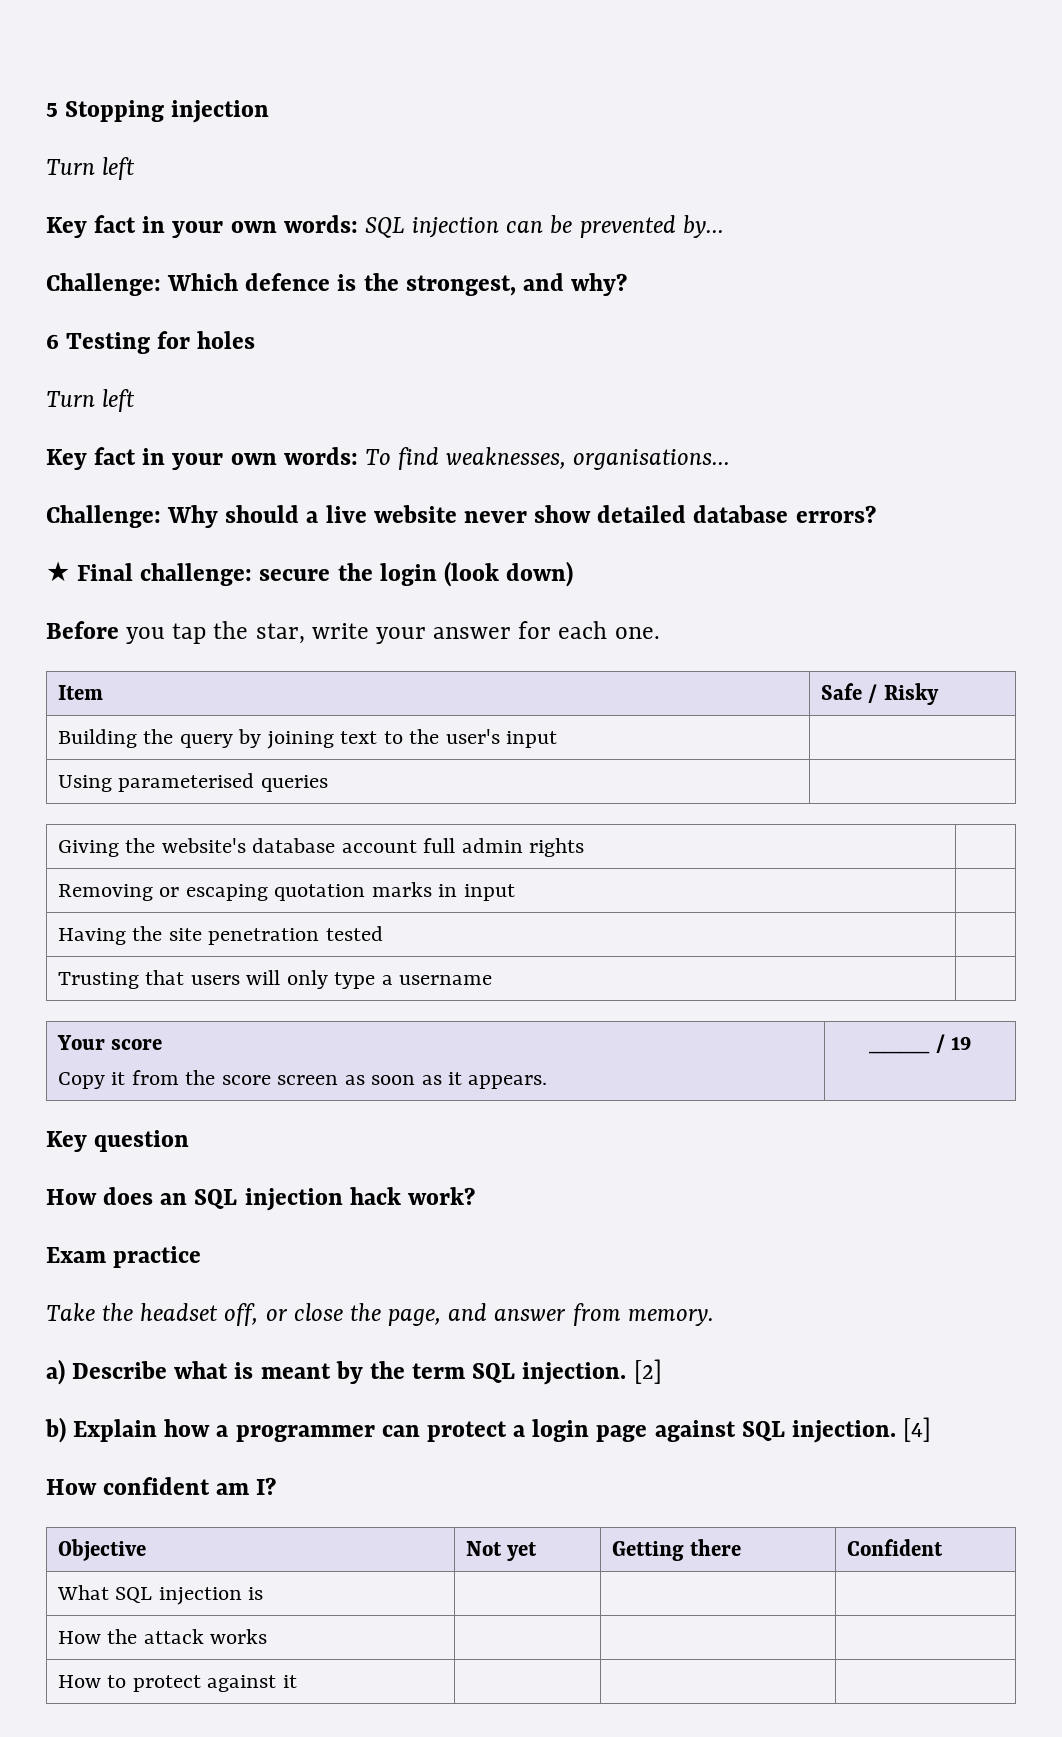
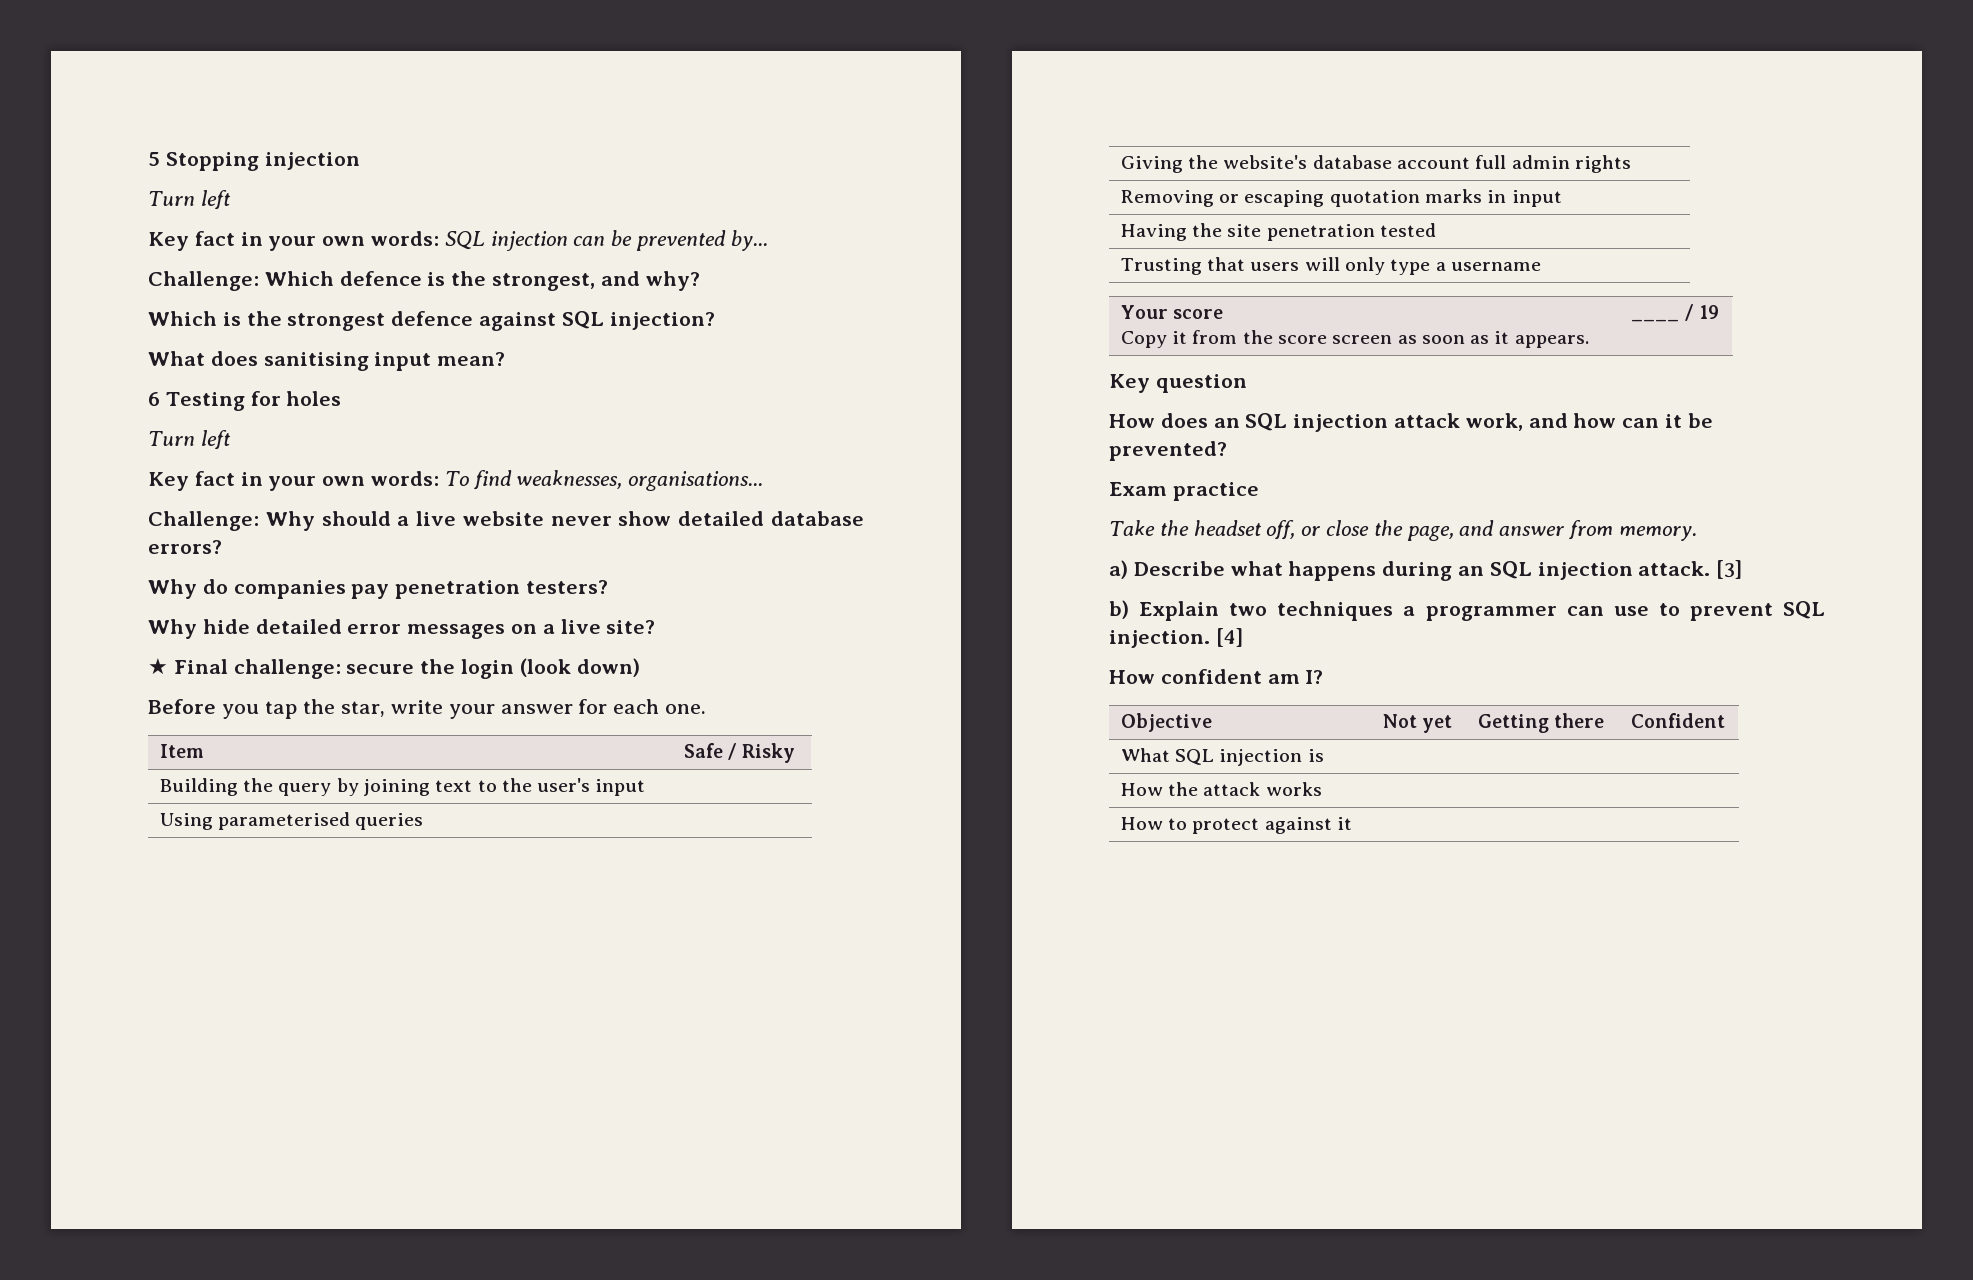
+ Which is the strongest defence against SQL injection?
+ What does sanitising input mean?
+ Why do companies pay penetration testers?
+ Why hide detailed error messages on a live site?
- How does an SQL injection hack work?
+ How does an SQL injection attack work, and how can it be prevented?
- a) Describe what is meant by the term SQL injection. [2]
+ a) Describe what happens during an SQL injection attack. [3]
- b) Explain how a programmer can protect a login page against SQL injection.
+ b) Explain two techniques a programmer can use to prevent SQL injection.

